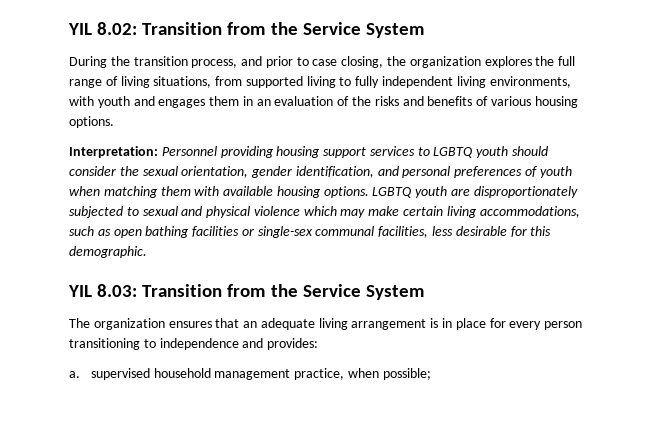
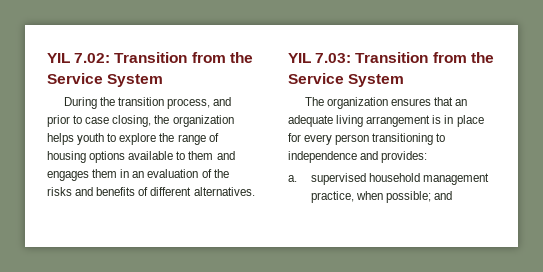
- YIL 8.02: Transition from the Service System
+ YIL 7.02: Transition from the Service System
- During the transition process, and prior to case closing, the organization explores the full range of living situations, from supported living to fully independent living environments, with youth and engages them in an evaluation of the risks and benefits of various housing options.
- Interpretation: Personnel providing housing support services to LGBTQ youth should consider the sexual orientation, gender identification, and personal preferences of youth when matching them with available housing options. LGBTQ youth are disproportionately subjected to sexual and physical violence which may make certain living accommodations, such as open bathing facilities or single-sex communal facilities, less desirable for this demographic.
- YIL 8.03: Transition from the Service System
+ During the transition process, and prior to case closing, the organization helps youth to explore the range of housing options available to them and engages them in an evaluation of the risks and benefits of different alternatives.
+ YIL 7.03: Transition from the Service System
- a. supervised household management practice, when possible;
+ a. supervised household management practice, when possible; and

